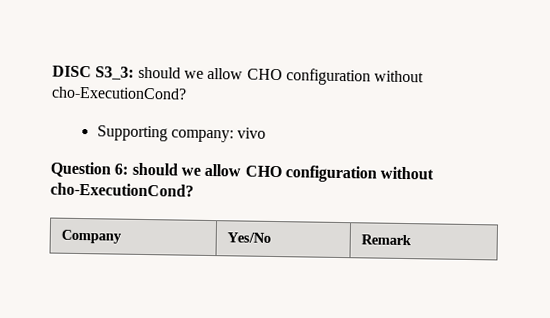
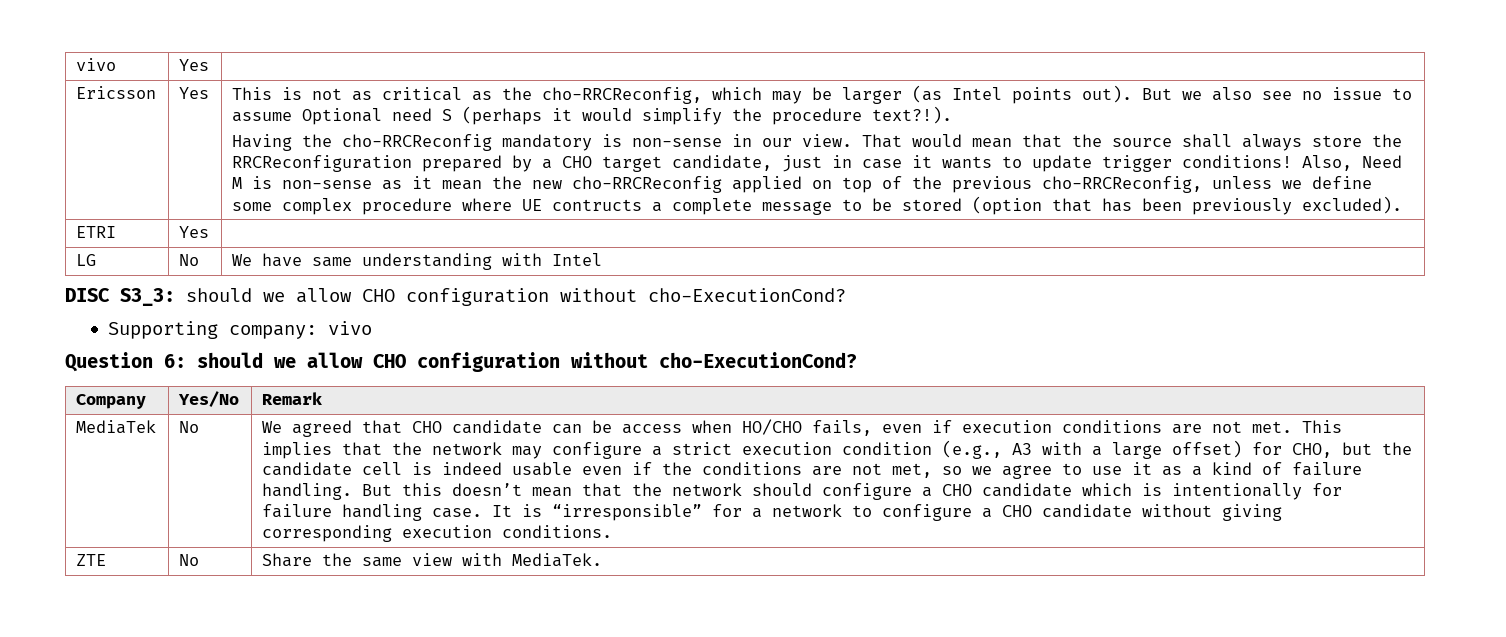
+ vivo | Yes |
+ Ericsson | Yes | This is not as critical as the cho-RRCReconfig, which may be larger (as Intel points out). But we also see no issue to assume Optional need S (perhaps it would simplify the procedure text?!).
+ Having the cho-RRCReconfig mandatory is non-sense in our view. That would mean that the source shall always store the RRCReconfiguration prepared by a CHO target candidate, just in case it wants to update trigger conditions! Also, Need M is non-sense as it mean the new cho-RRCReconfig applied on top of the previous cho-RRCReconfig, unless we define some complex procedure where UE contructs a complete message to be stored (option that has been previously excluded).
+ ETRI | Yes |
+ LG | No | We have same understanding with Intel
+ MediaTek | No | We agreed that CHO candidate can be access when HO/CHO fails, even if execution conditions are not met. This implies that the network may configure a strict execution condition (e.g., A3 with a large offset) for CHO, but the candidate cell is indeed usable even if the conditions are not met, so we agree to use it as a kind of failure handling. But this doesn’t mean that the network should configure a CHO candidate which is intentionally for failure handling case. It is “irresponsible” for a network to configure a CHO candidate without giving corresponding execution conditions.
+ ZTE | No | Share the same view with MediaTek.

